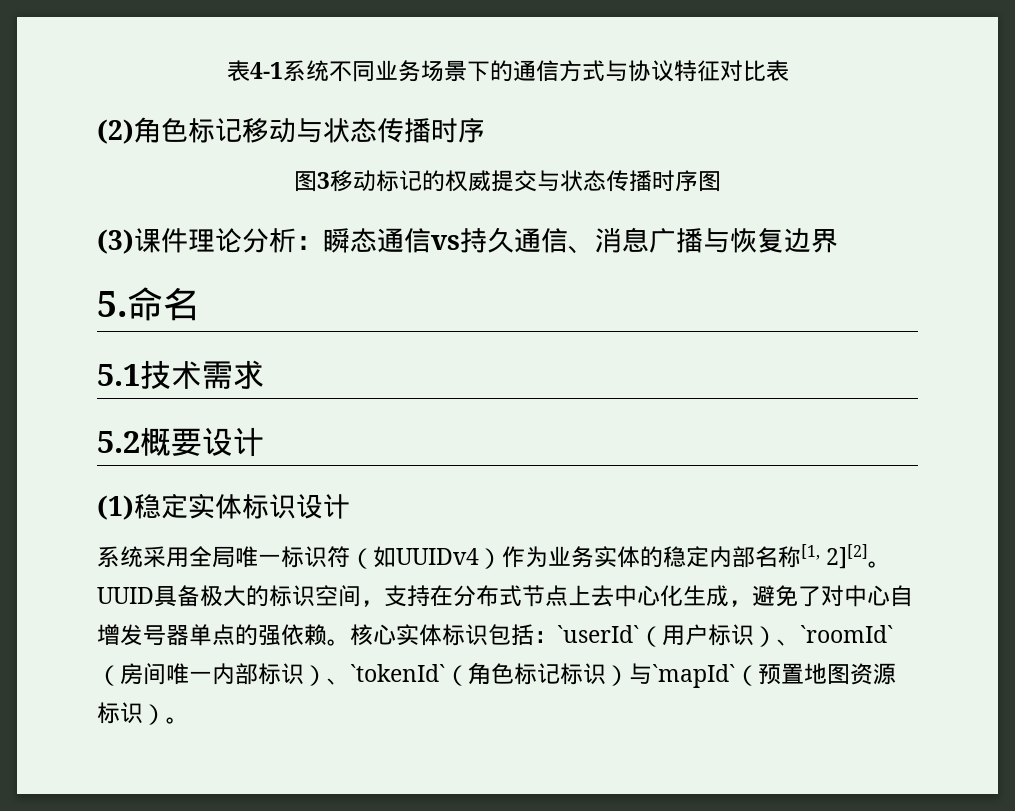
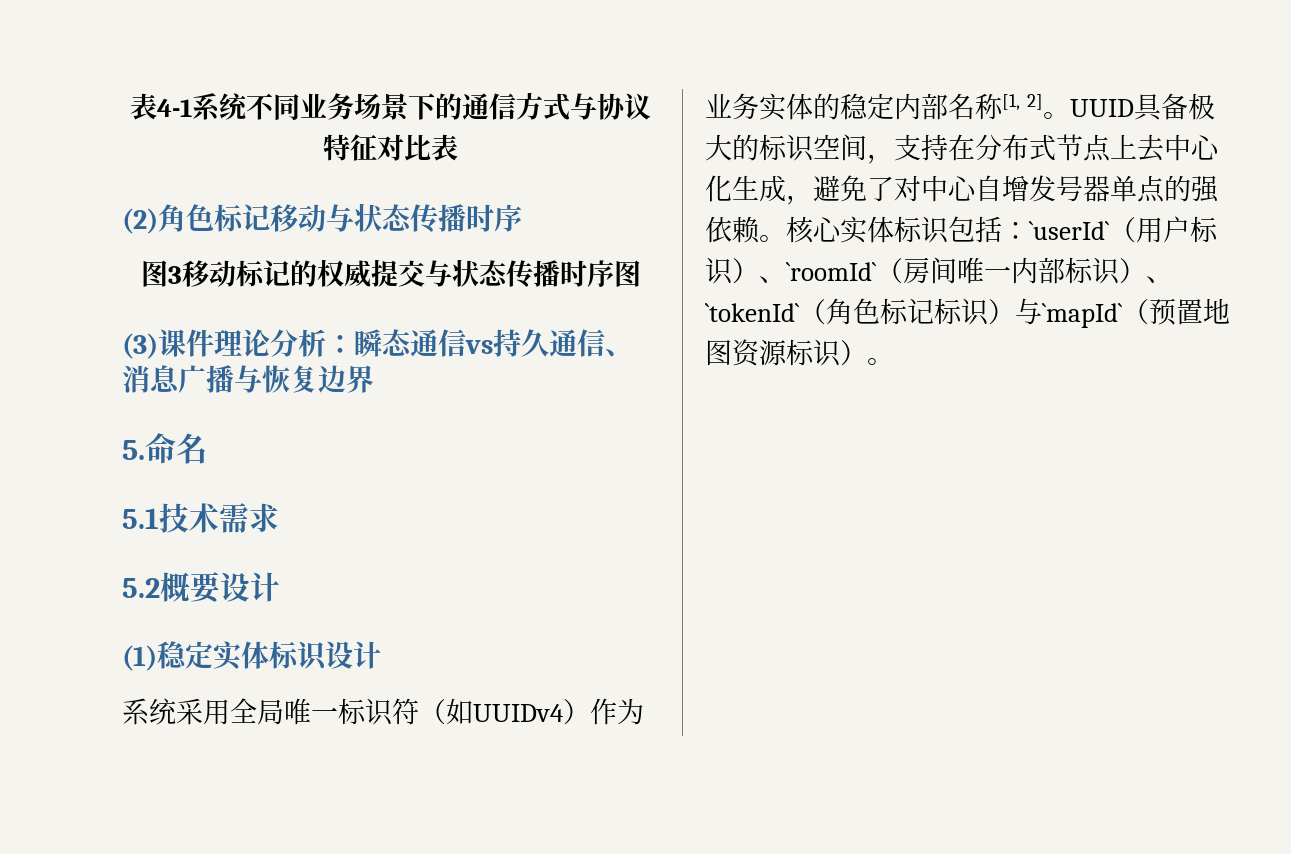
- 系统采用全局唯一标识符（如UUIDv4）作为业务实体的稳定内部名称[1, 2][2]。
+ 系统采用全局唯一标识符（如UUIDv4）作为业务实体的稳定内部名称[1, 2]。

